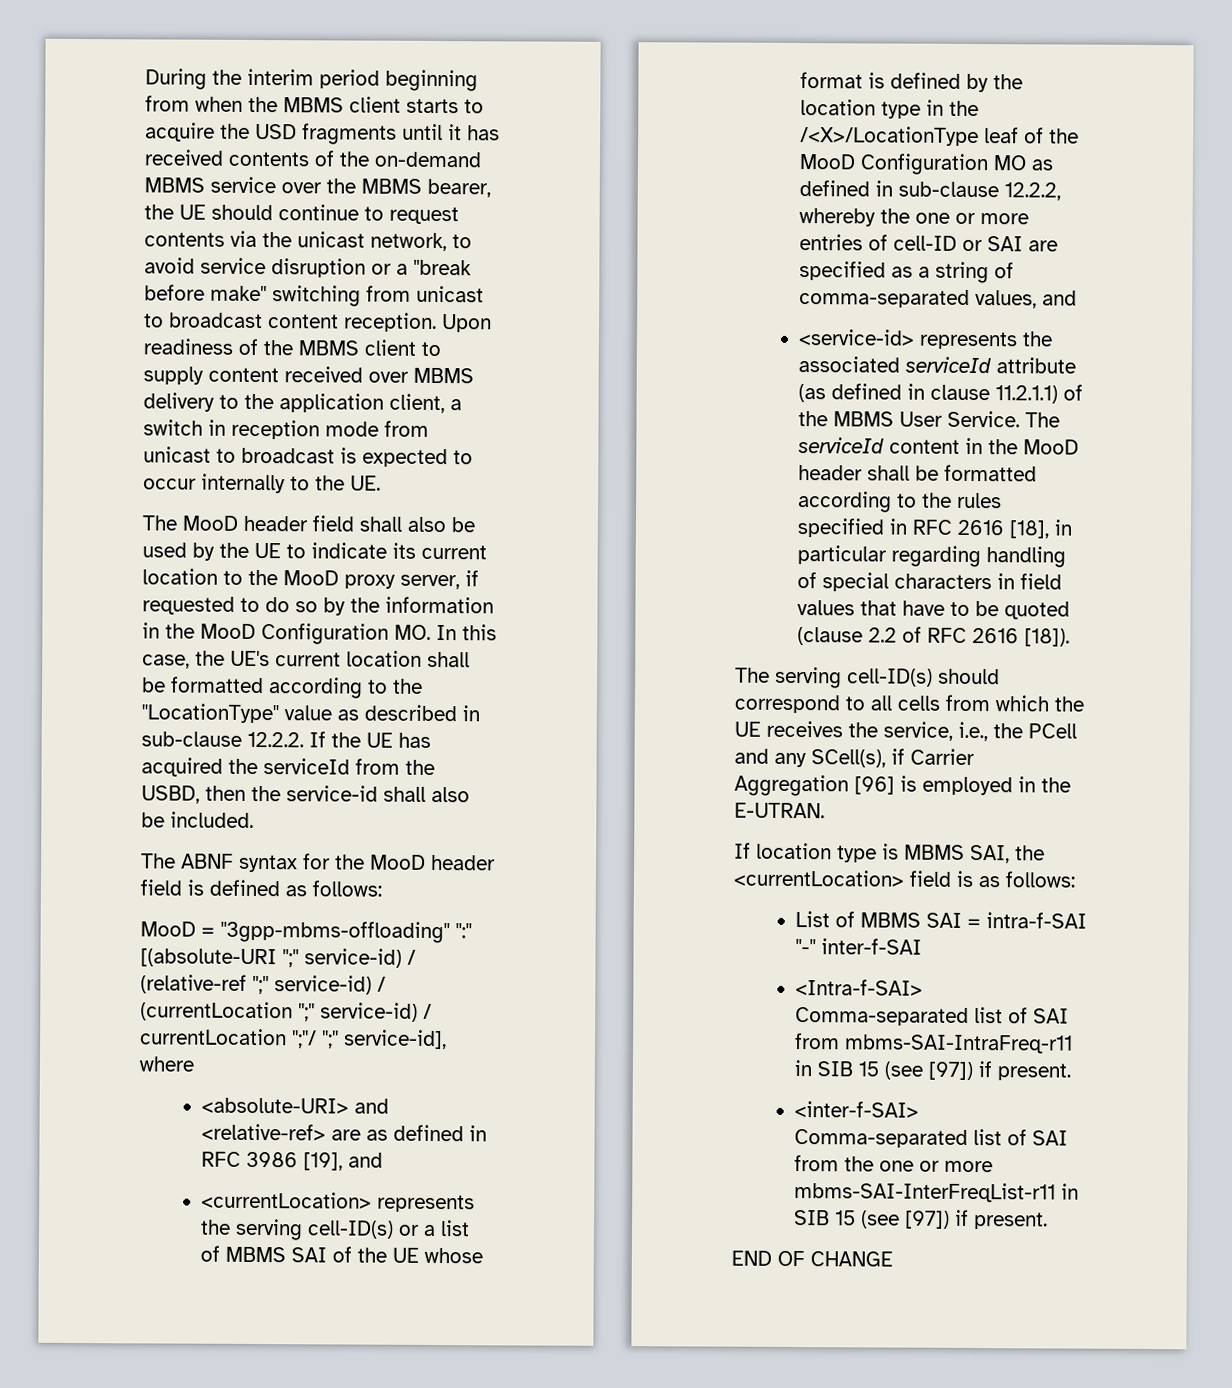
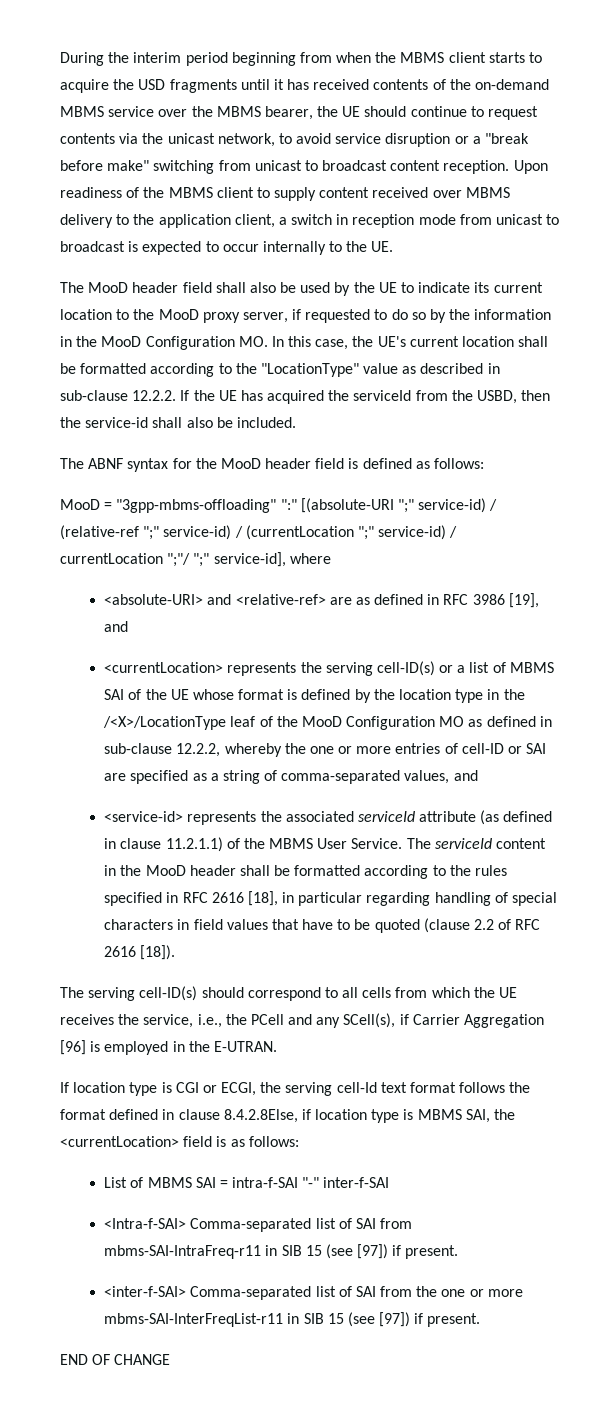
- If location type is MBMS SAI, the <currentLocation> field is as follows:
+ If location type is CGI or ECGI, the serving cell-Id text format follows the format defined in clause 8.4.2.8Else, if location type is MBMS SAI, the <currentLocation> field is as follows:

